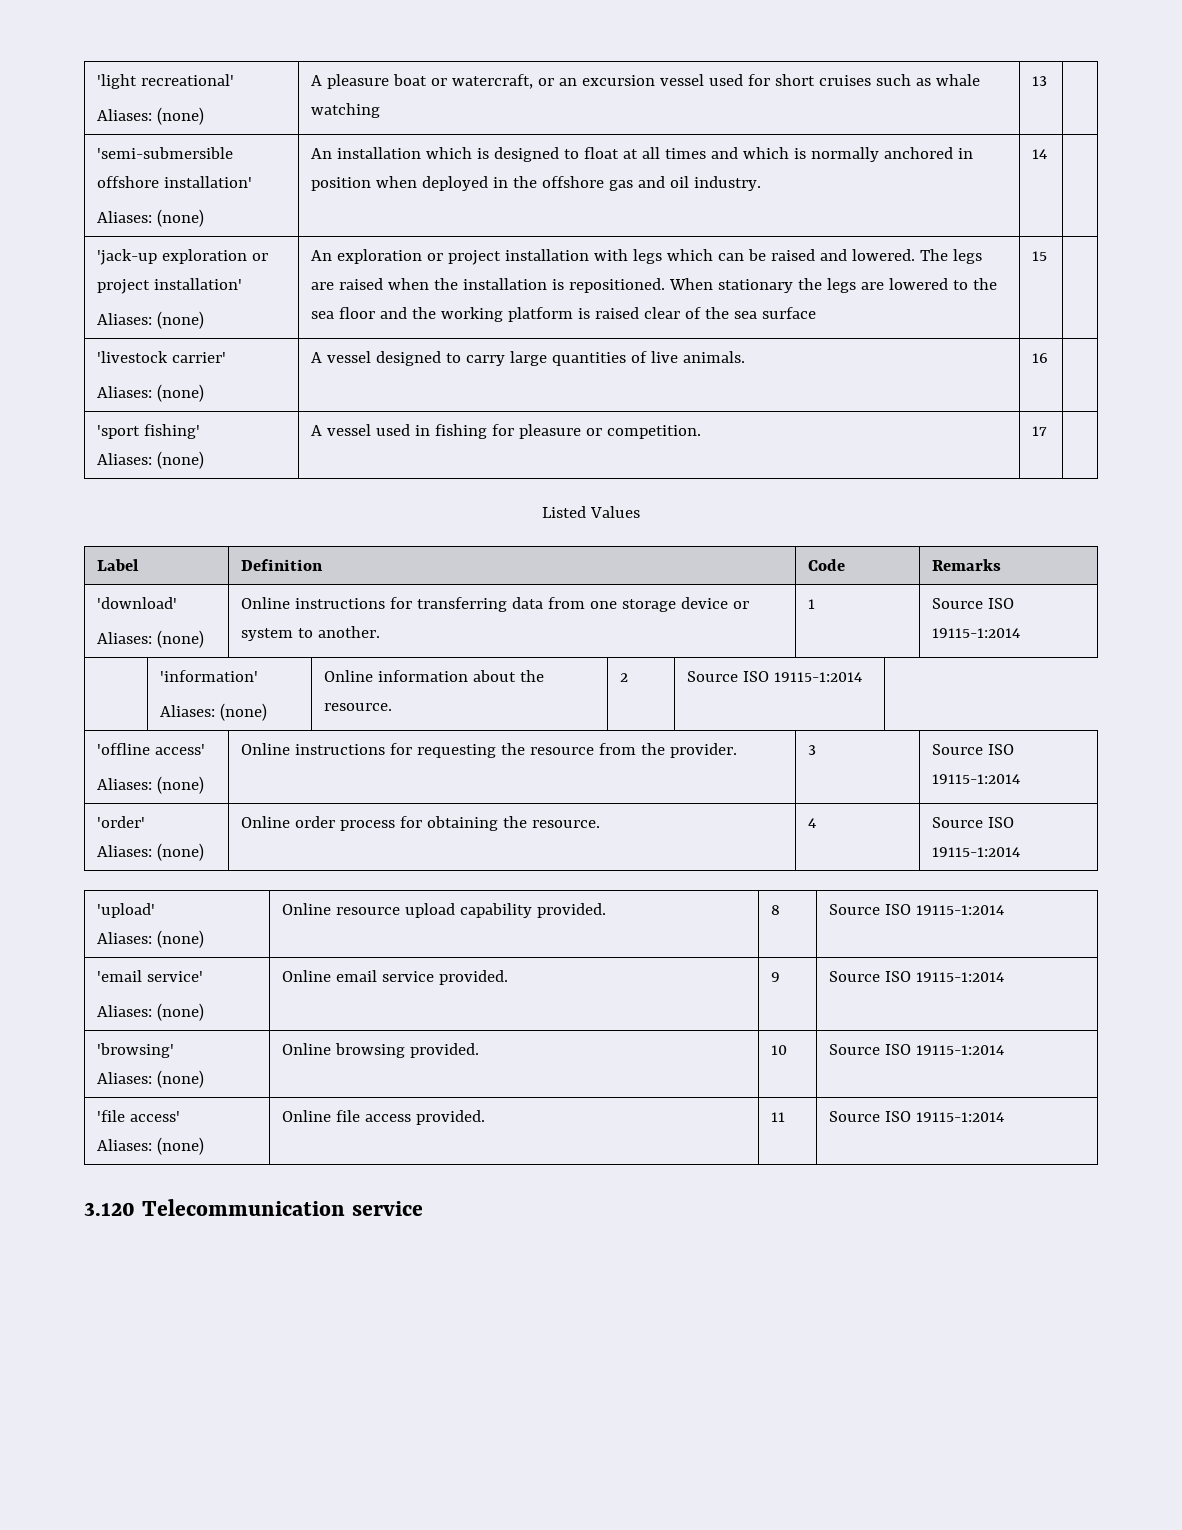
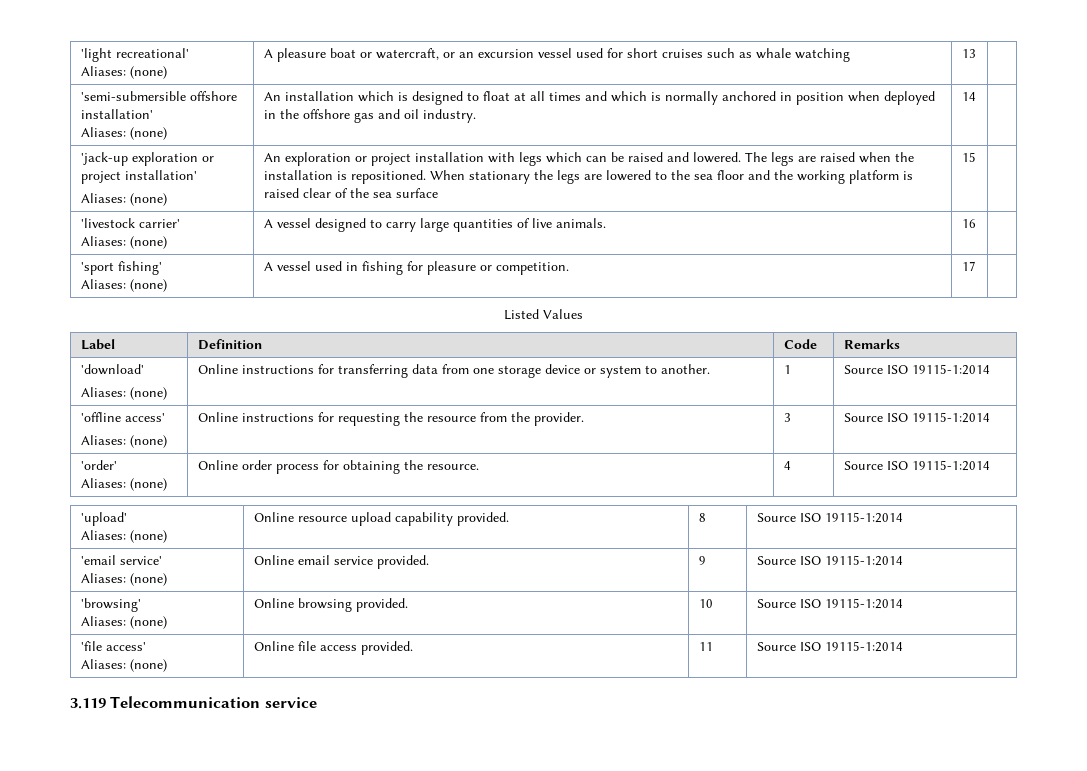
- | 'information'
- Aliases: (none) | Online information about the resource. | 2 | Source ISO 19115-1:2014
- 3.120 Telecommunication service
+ 3.119 Telecommunication service

